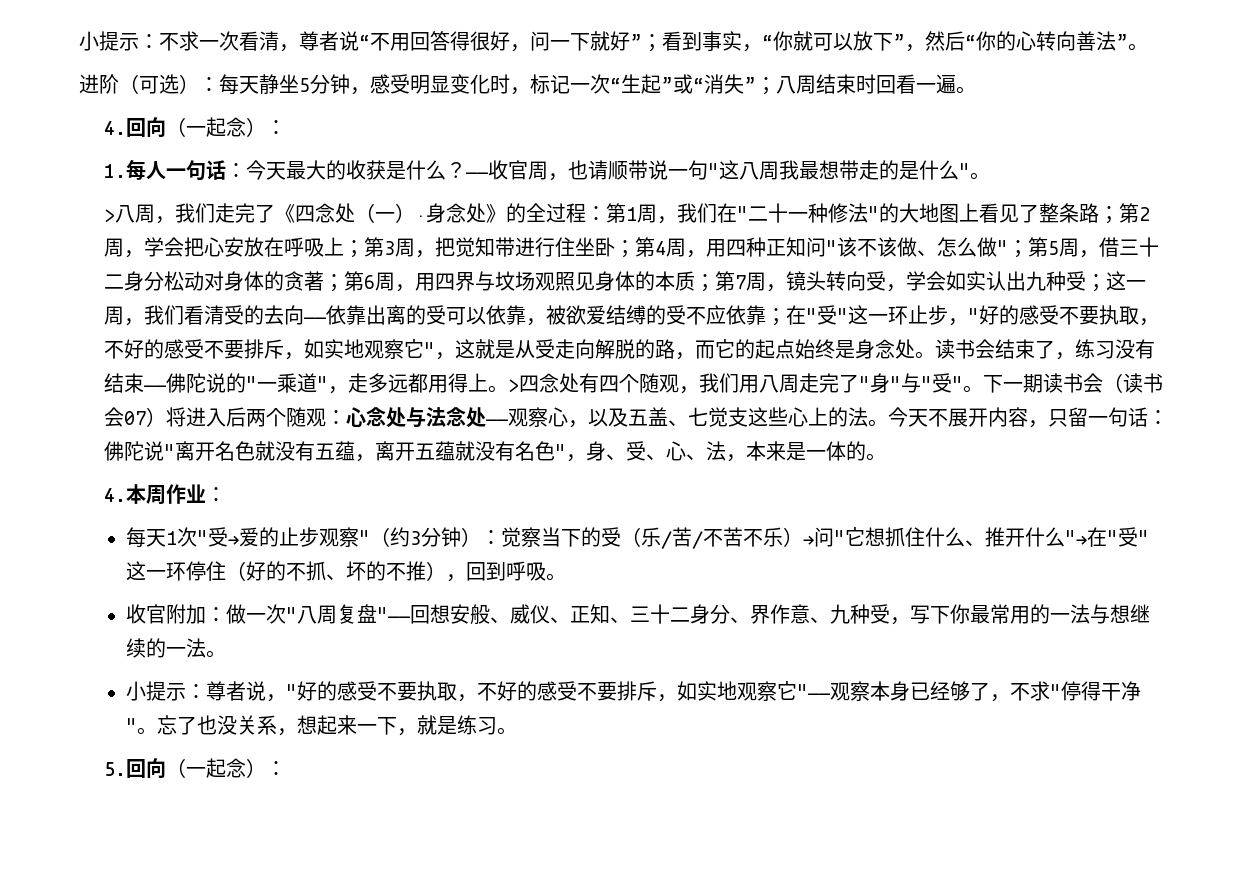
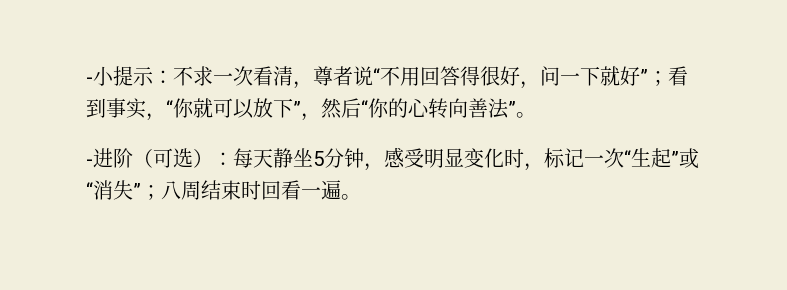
- 小提示：不求一次看清，尊者说“不用回答得很好，问一下就好”；看到事实，“你就可以放下”，然后“你的心转向善法”。
+ -小提示：不求一次看清，尊者说“不用回答得很好，问一下就好”；看到事实，“你就可以放下”，然后“你的心转向善法”。
- 进阶（可选）：每天静坐5分钟，感受明显变化时，标记一次“生起”或“消失”；八周结束时回看一遍。
+ -进阶（可选）：每天静坐5分钟，感受明显变化时，标记一次“生起”或“消失”；八周结束时回看一遍。
- 4.回向（一起念）：
- 1.每人一句话：今天最大的收获是什么？——收官周，也请顺带说一句"这八周我最想带走的是什么"。
- >八周，我们走完了《四念处（一）·身念处》的全过程：第1周，我们在"二十一种修法"的大地图上看见了整条路；第2周，学会把心安放在呼吸上；第3周，把觉知带进行住坐卧；第4周，用四种正知问"该不该做、怎么做"；第5周，借三十二身分松动对身体的贪著；第6周，用四界与坟场观照见身体的本质；第7周，镜头转向受，学会如实认出九种受；这一周，我们看清受的去向——依靠出离的受可以依靠，被欲爱结缚的受不应依靠；在"受"这一环止步，"好的感受不要执取，不好的感受不要排斥，如实地观察它"，这就是从受走向解脱的路，而它的起点始终是身念处。读书会结束了，练习没有结束——佛陀说的"一乘道"，走多远都用得上。>四念处有四个随观，我们用八周走完了"身"与"受"。下一期读书会（读书会07）将进入后两个随观：心念处与法念处——观察心，以及五盖、七觉支这些心上的法。今天不展开内容，只留一句话：佛陀说"离开名色就没有五蕴，离开五蕴就没有名色"，身、受、心、法，本来是一体的。
- 4.本周作业：
- 每天1次"受→爱的止步观察"（约3分钟）：觉察当下的受（乐/苦/不苦不乐）→问"它想抓住什么、推开什么"→在"受"这一环停住（好的不抓、坏的不推），回到呼吸。
- 收官附加：做一次"八周复盘"——回想安般、威仪、正知、三十二身分、界作意、九种受，写下你最常用的一法与想继续的一法。
- 小提示：尊者说，"好的感受不要执取，不好的感受不要排斥，如实地观察它"——观察本身已经够了，不求"停得干净"。忘了也没关系，想起来一下，就是练习。
- 5.回向（一起念）：

